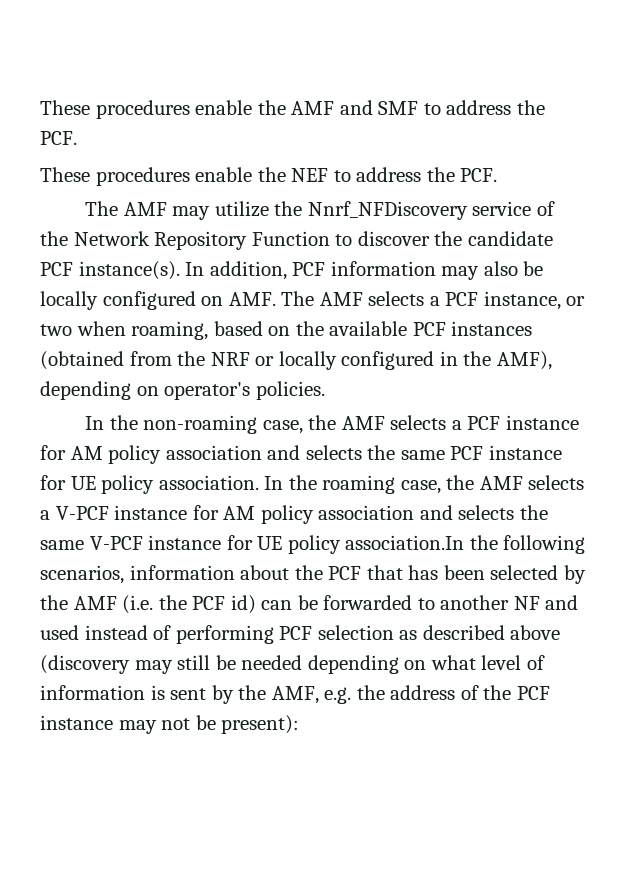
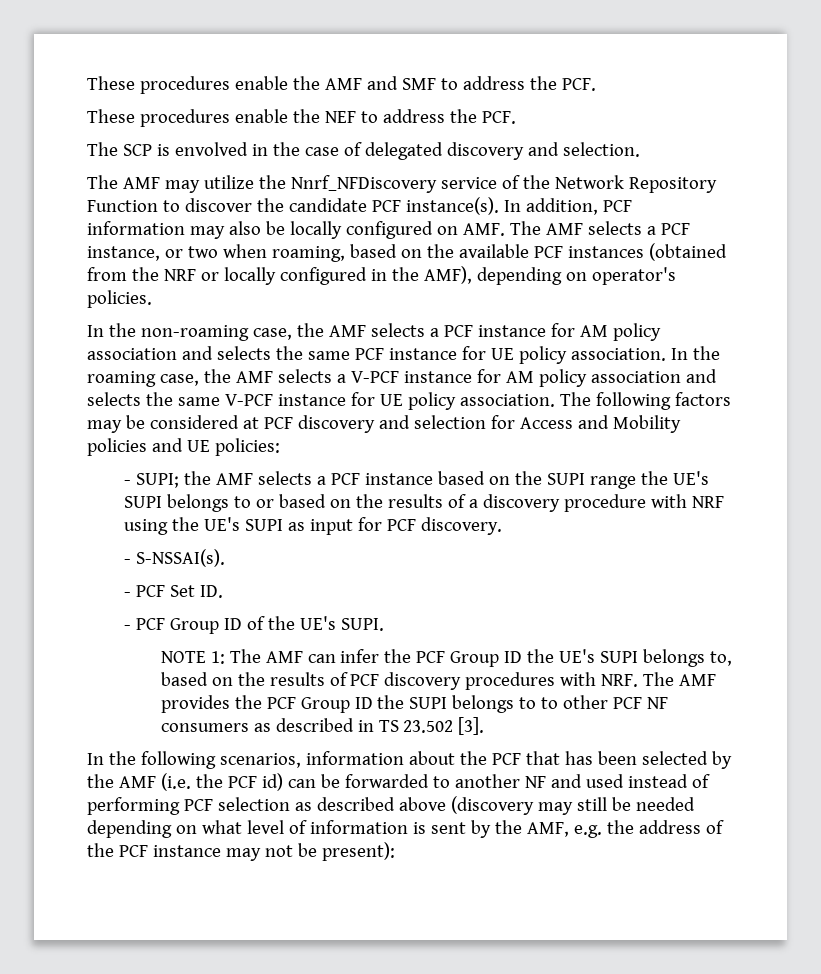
+ The SCP is envolved in the case of delegated discovery and selection.
- In the roaming case, the AMF selects a V-PCF instance for AM policy association and selects the same V-PCF instance for UE policy association.In the following scenarios, information about the PCF that has been selected by the AMF (i.e. the PCF id) can be forwarded to another NF and used instead of performing PCF selection as described above (discovery may still be needed depending on what level of information is sent by the AMF, e.g. the address of the PCF instance may not be present):
+ In the roaming case, the AMF selects a V-PCF instance for AM policy association and selects the same V-PCF instance for UE policy association. The following factors may be considered at PCF discovery and selection for Access and Mobility policies and UE policies:
+ - SUPI; the AMF selects a PCF instance based on the SUPI range the UE's SUPI belongs to or based on the results of a discovery procedure with NRF using the UE's SUPI as input for PCF discovery.
+ - S-NSSAI(s).
+ - PCF Set ID.
+ - PCF Group ID of the UE's SUPI.
+ NOTE 1: The AMF can infer the PCF Group ID the UE's SUPI belongs to, based on the results of PCF discovery procedures with NRF. The AMF provides the PCF Group ID the SUPI belongs to to other PCF NF consumers as described in TS 23.502 [3].
+ In the following scenarios, information about the PCF that has been selected by the AMF (i.e. the PCF id) can be forwarded to another NF and used instead of performing PCF selection as described above (discovery may still be needed depending on what level of information is sent by the AMF, e.g. the address of the PCF instance may not be present):

